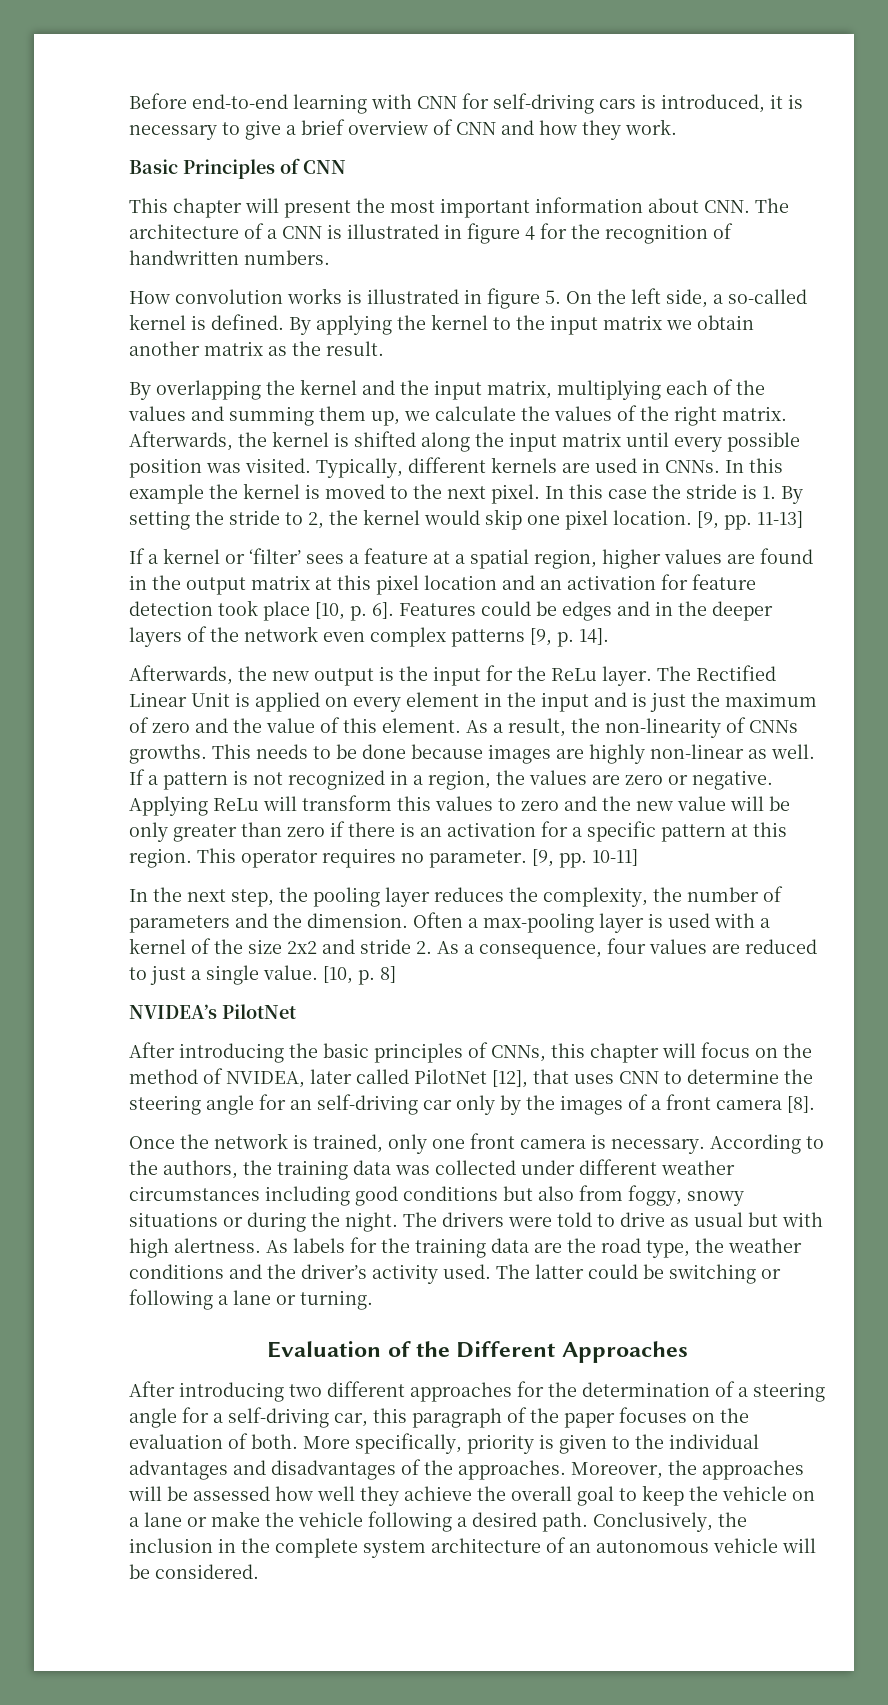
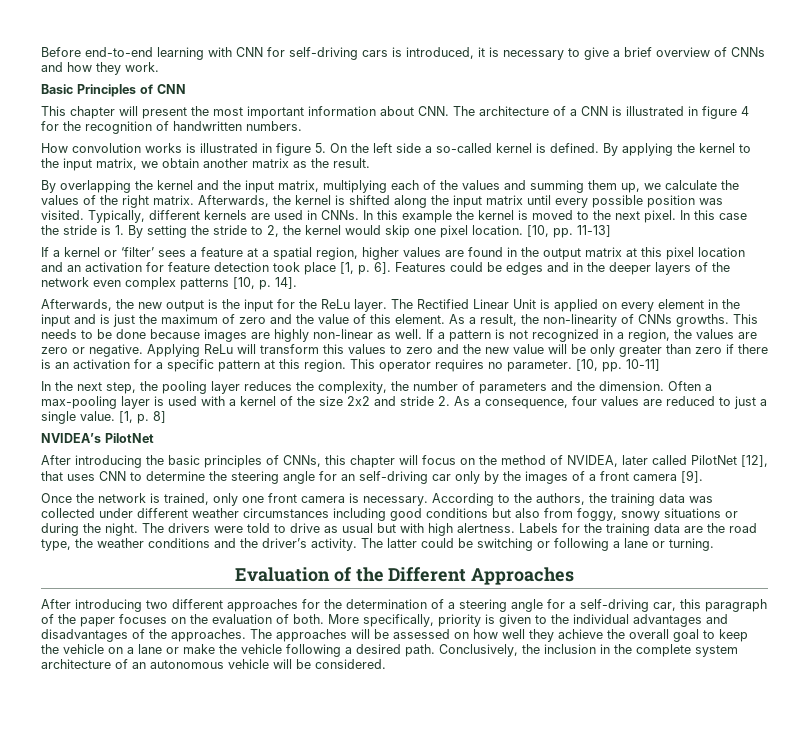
- Before end-to-end learning with CNN for self-driving cars is introduced, it is necessary to give a brief overview of CNN and how they work.
+ Before end-to-end learning with CNN for self-driving cars is introduced, it is necessary to give a brief overview of CNNs and how they work.
- How convolution works is illustrated in figure 5. On the left side, a so-called kernel is defined.
+ How convolution works is illustrated in figure 5. On the left side a so-called kernel is defined.
- By applying the kernel to the input matrix we obtain another matrix as the result.
+ By applying the kernel to the input matrix, we obtain another matrix as the result.
- [9, pp. 11-13]
+ [10, pp. 11-13]
- If a kernel or ‘filter’ sees a feature at a spatial region, higher values are found in the output matrix at this pixel location and an activation for feature detection took place [10, p. 6].
+ If a kernel or ‘filter’ sees a feature at a spatial region, higher values are found in the output matrix at this pixel location and an activation for feature detection took place [1, p. 6].
- Features could be edges and in the deeper layers of the network even complex patterns [9, p. 14].
+ Features could be edges and in the deeper layers of the network even complex patterns [10, p. 14].
- [9, pp. 10-11]
+ [10, pp. 10-11]
- [10, p. 8]
+ [1, p. 8]
- After introducing the basic principles of CNNs, this chapter will focus on the method of NVIDEA, later called PilotNet [12], that uses CNN to determine the steering angle for an self-driving car only by the images of a front camera [8].
+ After introducing the basic principles of CNNs, this chapter will focus on the method of NVIDEA, later called PilotNet [12], that uses CNN to determine the steering angle for an self-driving car only by the images of a front camera [9].
- As labels for the training data are the road type, the weather conditions and the driver’s activity used.
+ Labels for the training data are the road type, the weather conditions and the driver’s activity.
- Moreover, the approaches will be assessed how well they achieve the overall goal to keep the vehicle on a lane or make the vehicle following a desired path.
+ The approaches will be assessed on how well they achieve the overall goal to keep the vehicle on a lane or make the vehicle following a desired path.

